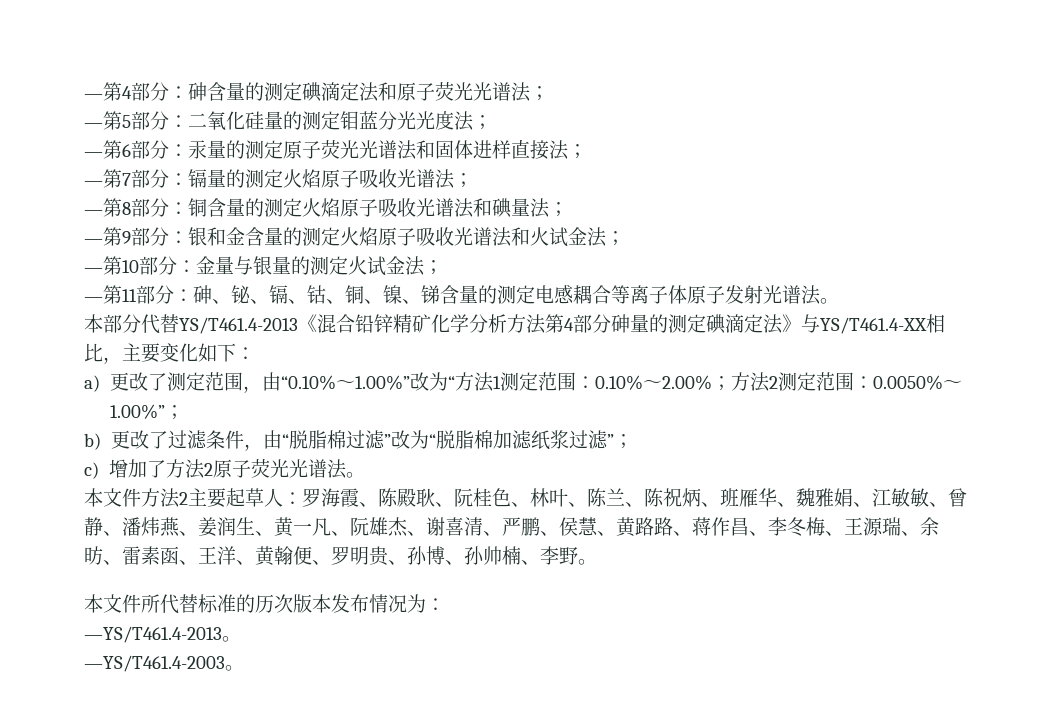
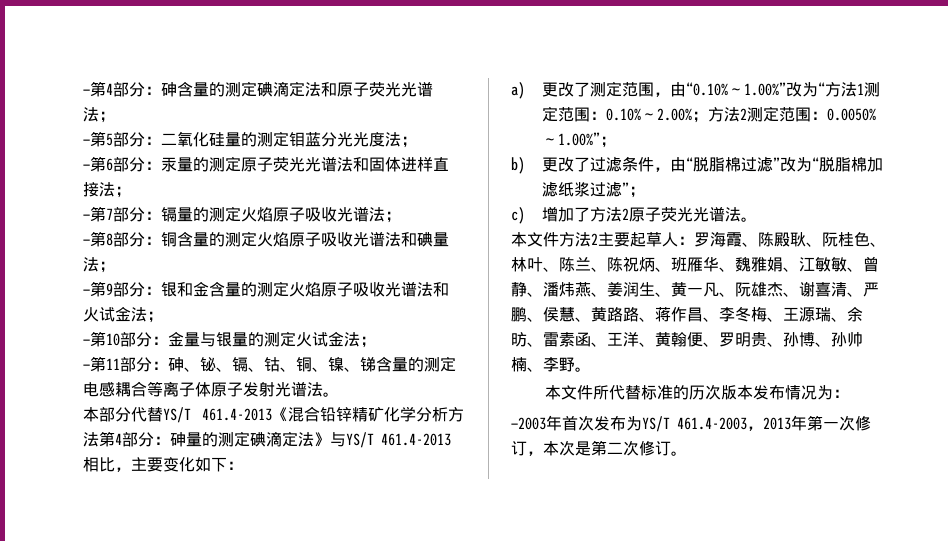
- 本部分代替YS/T461.4-2013《混合铅锌精矿化学分析方法第4部分砷量的测定碘滴定法》与YS/T461.4-XX相比，主要变化如下：
+ 本部分代替YS/T 461.4-2013《混合铅锌精矿化学分析方法第4部分：砷量的测定碘滴定法》与YS/T 461.4-2013相比，主要变化如下：
- —YS/T461.4-2013。
- —YS/T461.4-2003。
+ —2003年首次发布为YS/T 461.4-2003，2013年第一次修订，本次是第二次修订。

